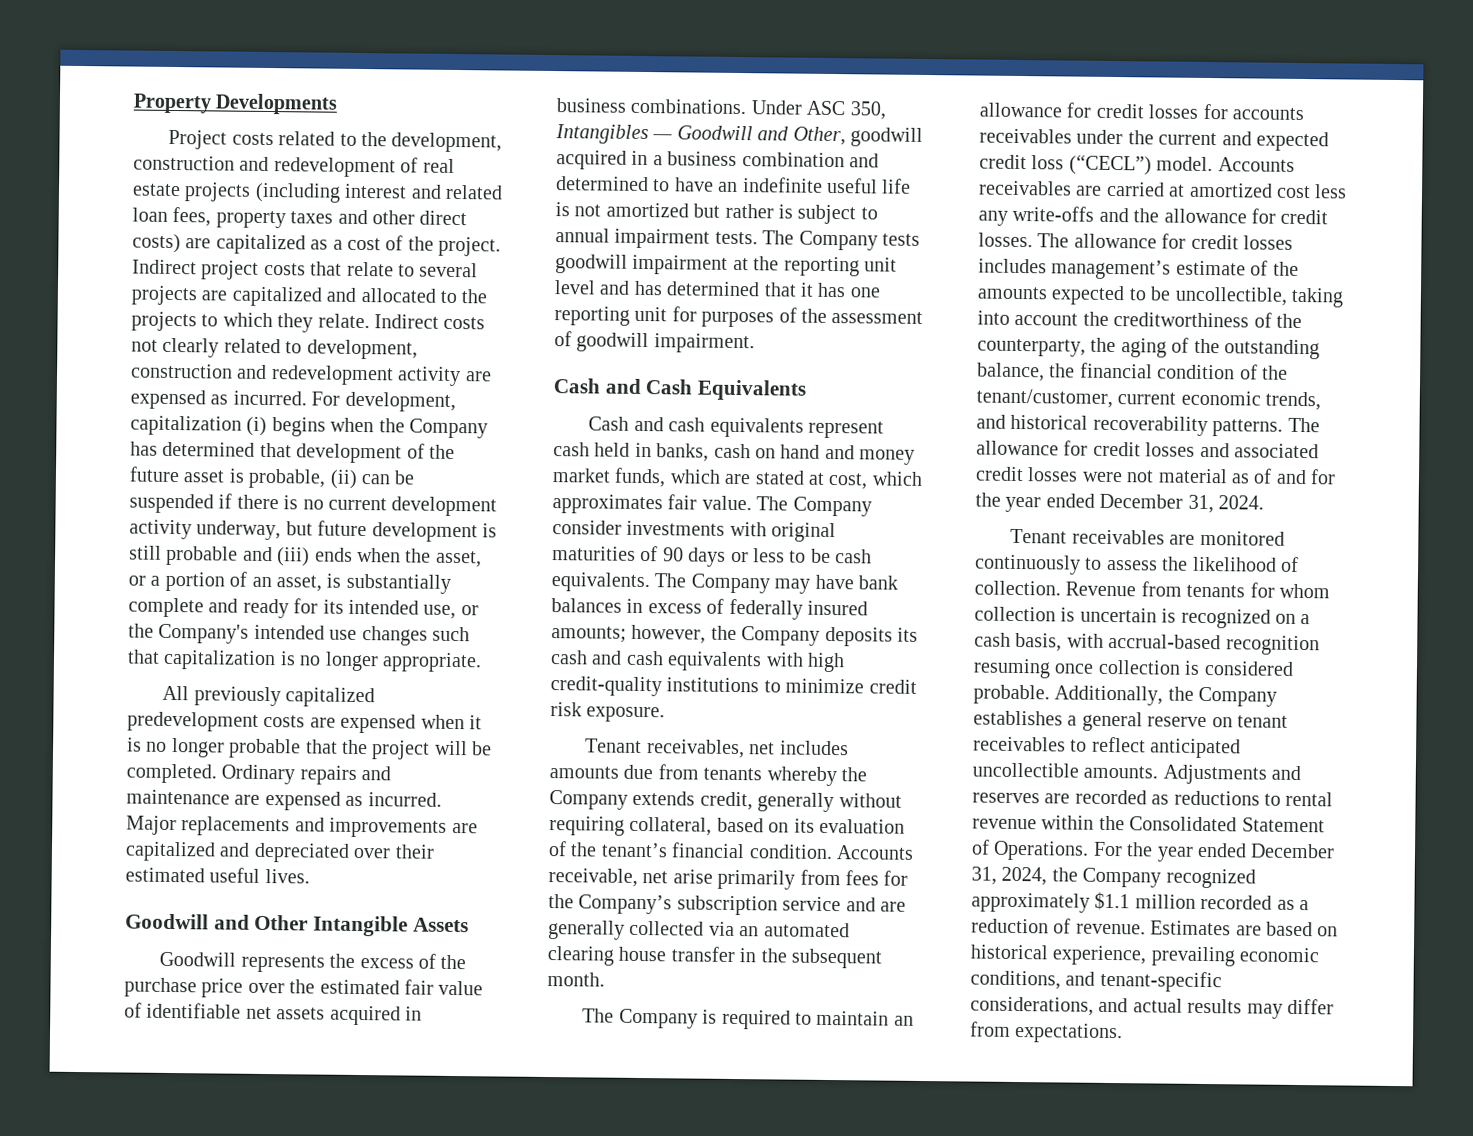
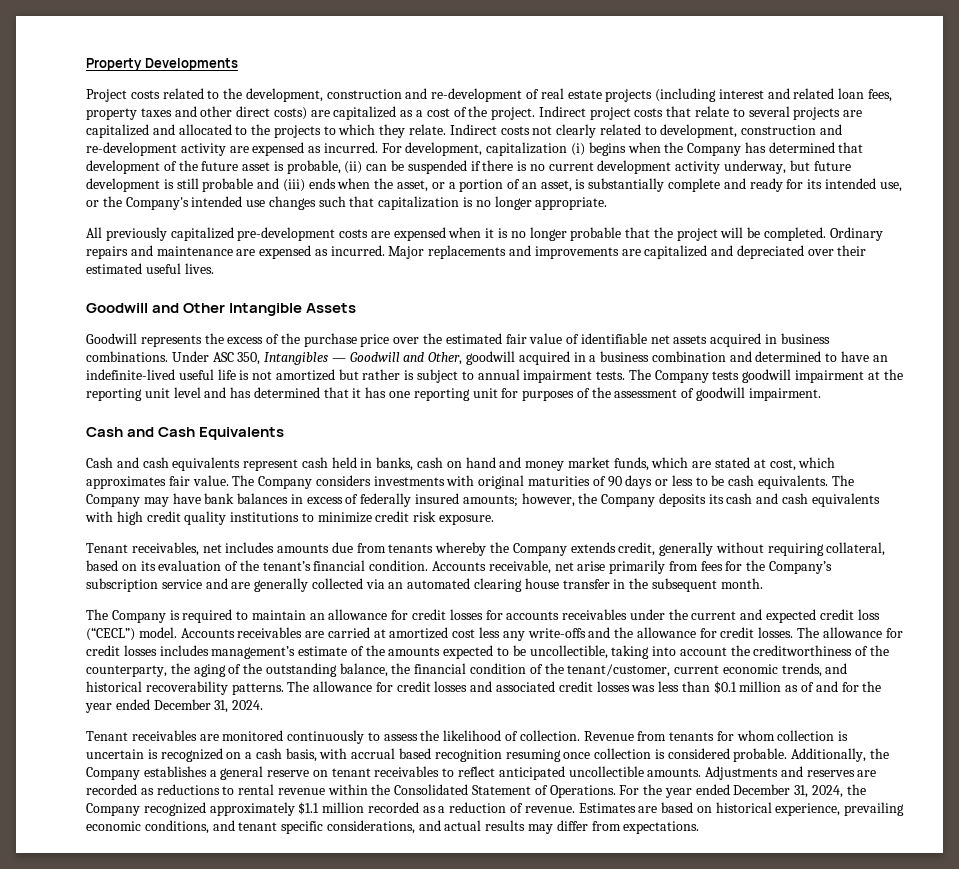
- Project costs related to the development, construction and redevelopment of real estate projects (including interest and related loan fees, property taxes and other direct costs) are capitalized as a cost of the project.
+ Project costs related to the development, construction and re-development of real estate projects (including interest and related loan fees, property taxes and other direct costs) are capitalized as a cost of the project.
- Indirect costs not clearly related to development, construction and redevelopment activity are expensed as incurred.
+ Indirect costs not clearly related to development, construction and re-development activity are expensed as incurred.
- All previously capitalized predevelopment costs are expensed when it is no longer probable that the project will be completed.
+ All previously capitalized pre-development costs are expensed when it is no longer probable that the project will be completed.
- Under ASC 350, Intangibles — Goodwill and Other, goodwill acquired in a business combination and determined to have an indefinite useful life is not amortized but rather is subject to annual impairment tests.
+ Under ASC 350, Intangibles — Goodwill and Other, goodwill acquired in a business combination and determined to have an indefinite-lived useful life is not amortized but rather is subject to annual impairment tests.
- The Company consider investments with original maturities of 90 days or less to be cash equivalents.
+ The Company considers investments with original maturities of 90 days or less to be cash equivalents.
- The Company may have bank balances in excess of federally insured amounts; however, the Company deposits its cash and cash equivalents with high credit-quality institutions to minimize credit risk exposure.
+ The Company may have bank balances in excess of federally insured amounts; however, the Company deposits its cash and cash equivalents with high credit quality institutions to minimize credit risk exposure.
- The allowance for credit losses and associated credit losses were not material as of and for the year ended December 31, 2024.
+ The allowance for credit losses and associated credit losses was less than $0.1 million as of and for the year ended December 31, 2024.
- Revenue from tenants for whom collection is uncertain is recognized on a cash basis, with accrual-based recognition resuming once collection is considered probable.
+ Revenue from tenants for whom collection is uncertain is recognized on a cash basis, with accrual based recognition resuming once collection is considered probable.
- Estimates are based on historical experience, prevailing economic conditions, and tenant-specific considerations, and actual results may differ from expectations.
+ Estimates are based on historical experience, prevailing economic conditions, and tenant specific considerations, and actual results may differ from expectations.

